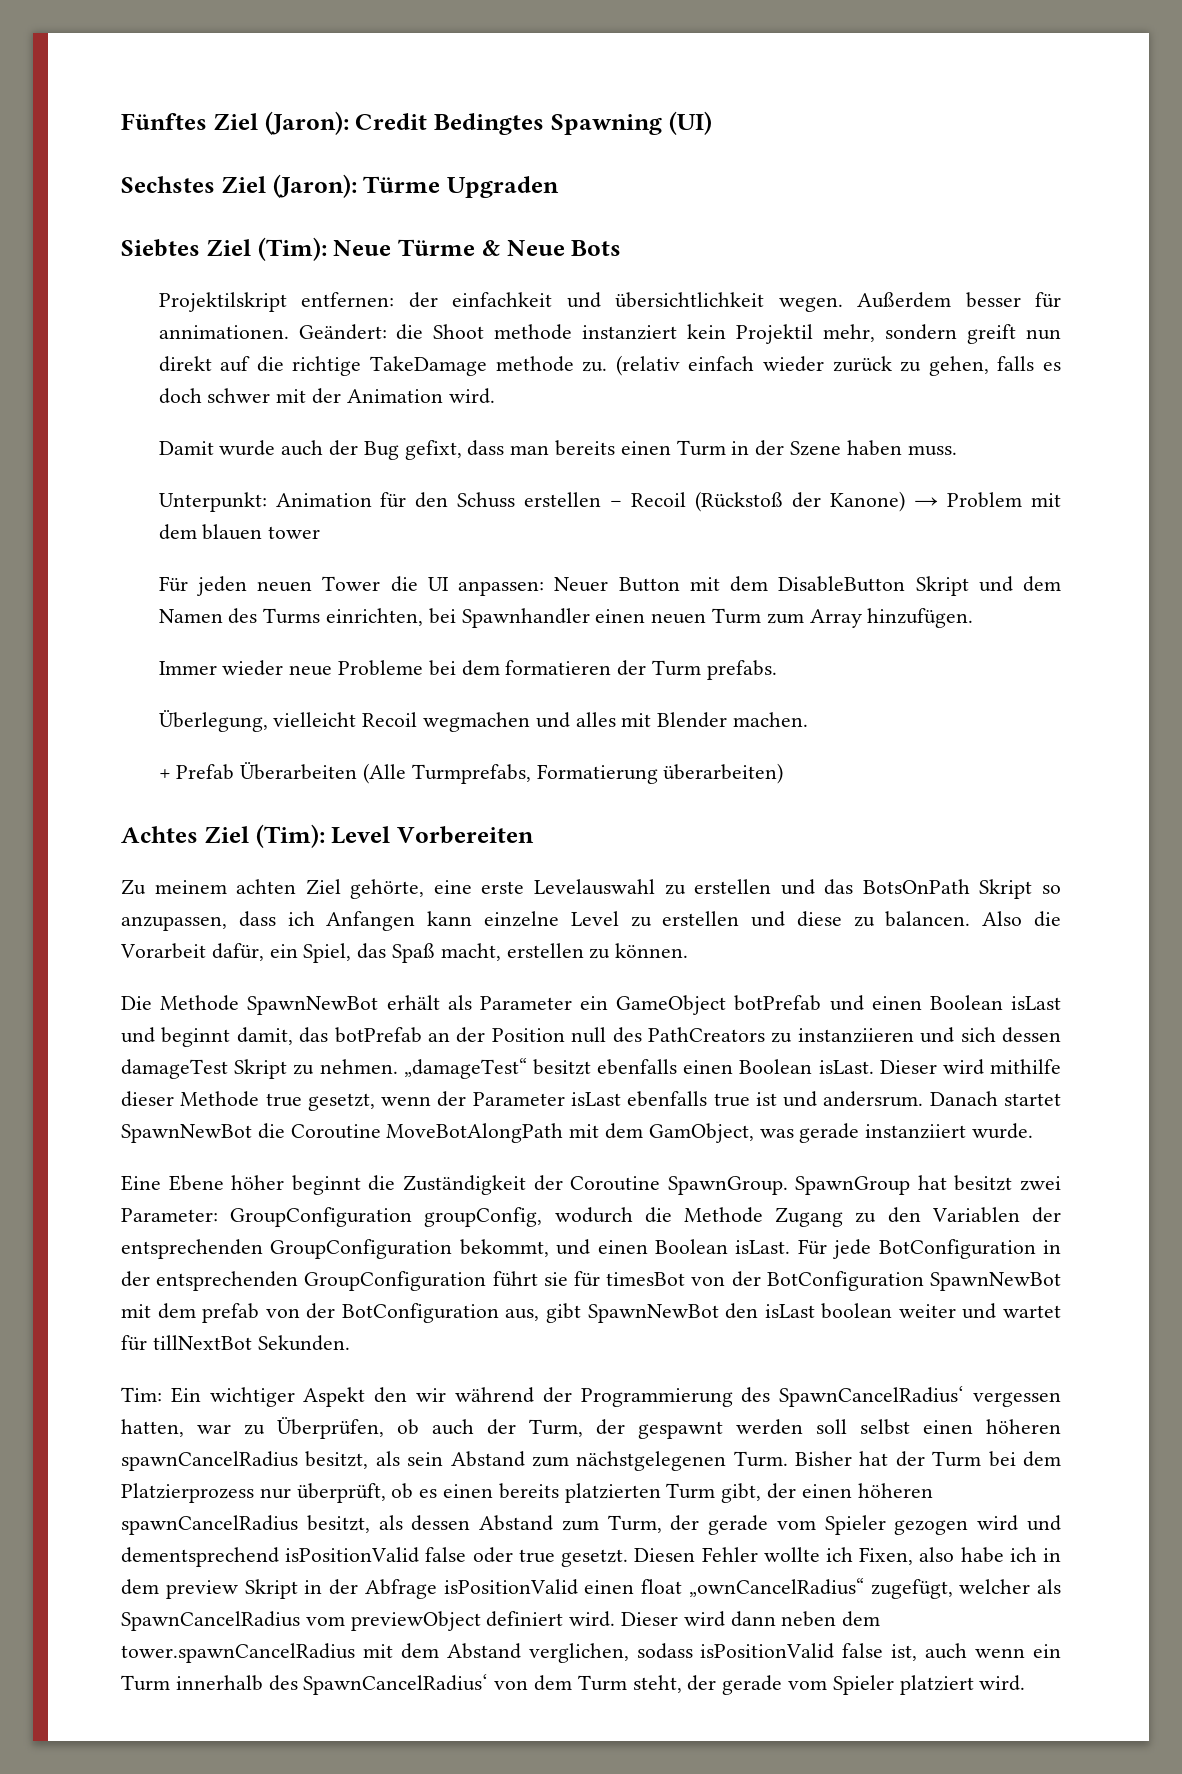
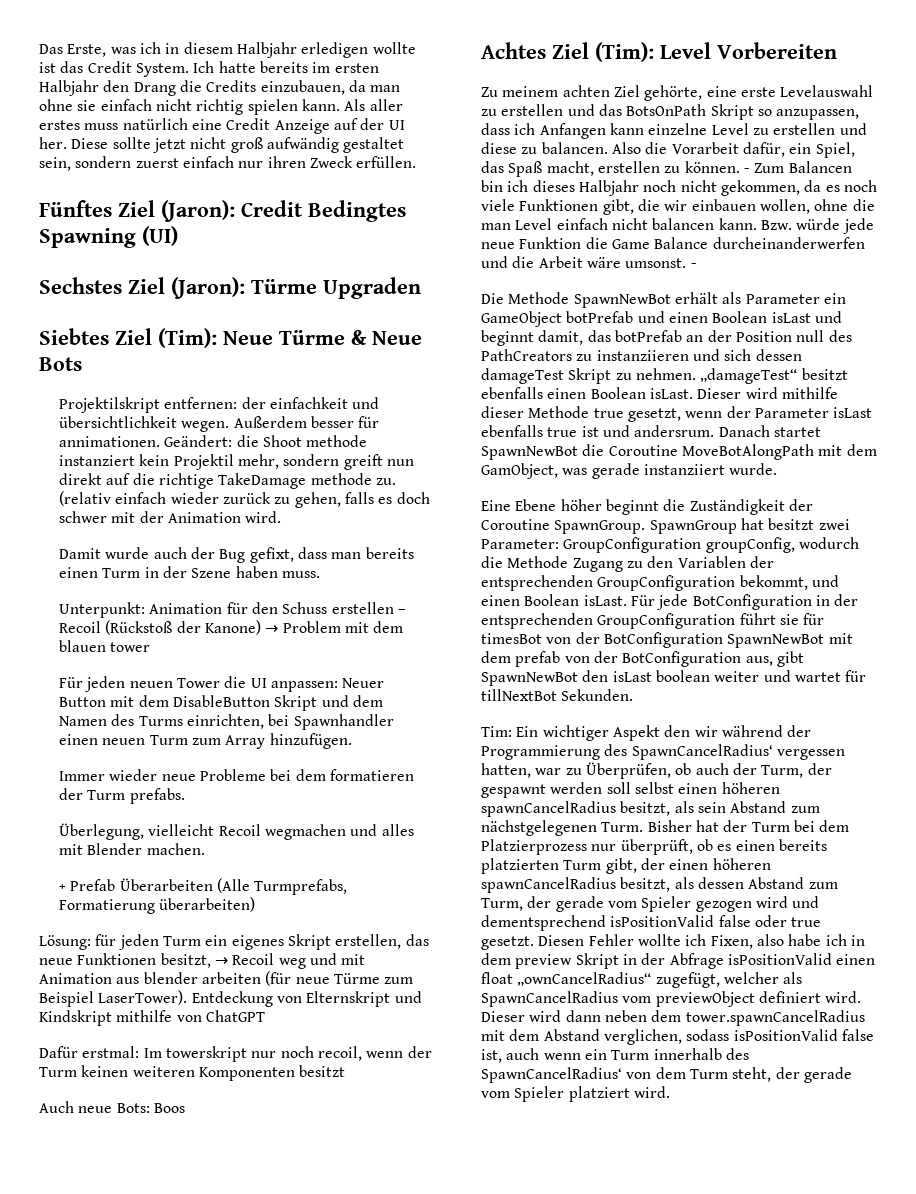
+ Das Erste, was ich in diesem Halbjahr erledigen wollte ist das Credit System. Ich hatte bereits im ersten Halbjahr den Drang die Credits einzubauen, da man ohne sie einfach nicht richtig spielen kann. Als aller erstes muss natürlich eine Credit Anzeige auf der UI her. Diese sollte jetzt nicht groß aufwändig gestaltet sein, sondern zuerst einfach nur ihren Zweck erfüllen.
+ Lösung: für jeden Turm ein eigenes Skript erstellen, das neue Funktionen besitzt, → Recoil weg und mit Animation aus blender arbeiten (für neue Türme zum Beispiel LaserTower). Entdeckung von Elternskript und Kindskript mithilfe von ChatGPT
+ Dafür erstmal: Im towerskript nur noch recoil, wenn der Turm keinen weiteren Komponenten besitzt
+ Auch neue Bots: Boos
+ - Zum Balancen bin ich dieses Halbjahr noch nicht gekommen, da es noch viele Funktionen gibt, die wir einbauen wollen, ohne die man Level einfach nicht balancen kann. Bzw. würde jede neue Funktion die Game Balance durcheinanderwerfen und die Arbeit wäre umsonst. -

